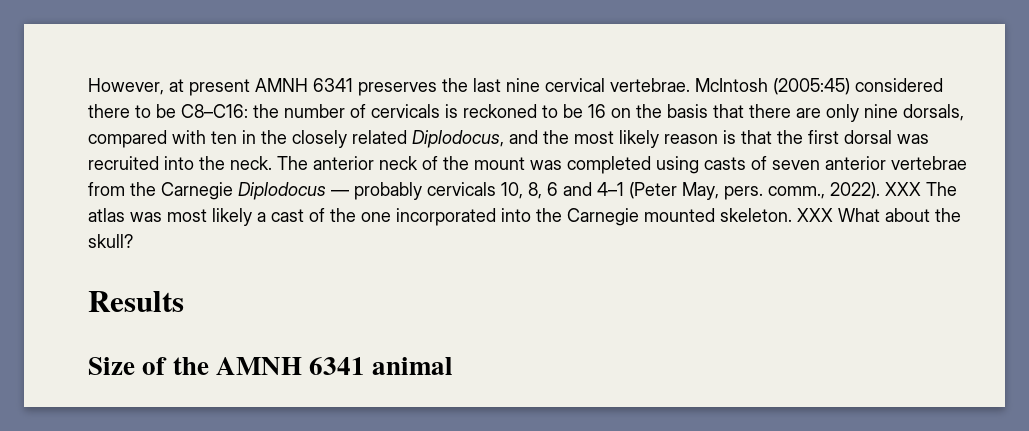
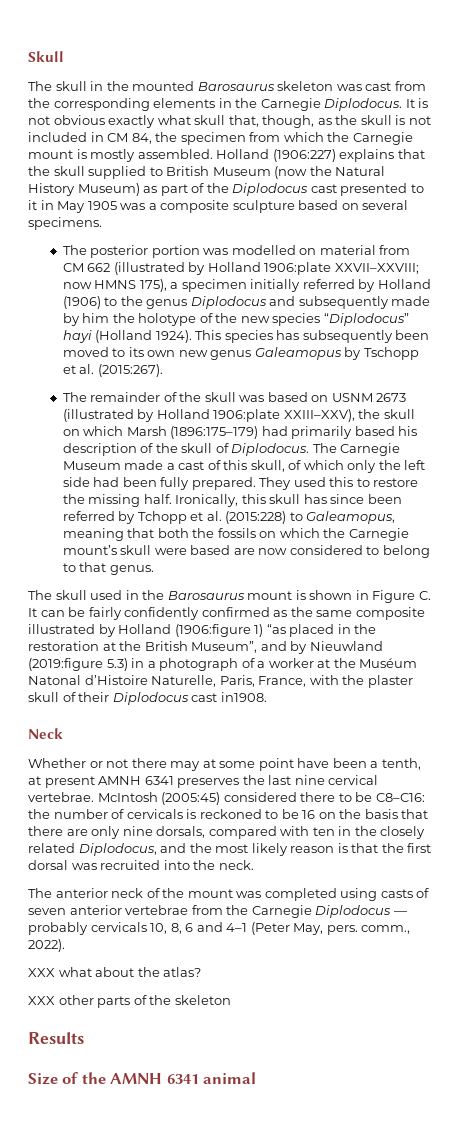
- However, at present AMNH 6341 preserves the last nine cervical vertebrae.
+ Skull
+ The skull in the mounted Barosaurus skeleton was cast from the corresponding elements in the Carnegie Diplodocus. It is not obvious exactly what skull that, though, as the skull is not included in CM 84, the specimen from which the Carnegie mount is mostly assembled. Holland (1906:227) explains that the skull supplied to British Museum (now the Natural History Museum) as part of the Diplodocus cast presented to it in May 1905 was a composite sculpture based on several specimens.
+ The posterior portion was modelled on material from CM 662 (illustrated by Holland 1906:plate XXVII–XXVIII; now HMNS 175), a specimen initially referred by Holland (1906) to the genus Diplodocus and subsequently made by him the holotype of the new species “Diplodocus” hayi (Holland 1924). This species has subsequently been moved to its own new genus Galeamopus by Tschopp et al. (2015:267).
+ The remainder of the skull was based on USNM 2673 (illustrated by Holland 1906:plate XXIII–XXV), the skull on which Marsh (1896:175–179) had primarily based his description of the skull of Diplodocus. The Carnegie Museum made a cast of this skull, of which only the left side had been fully prepared. They used this to restore the missing half. Ironically, this skull has since been referred by Tchopp et al. (2015:228) to Galeamopus, meaning that both the fossils on which the Carnegie mount’s skull were based are now considered to belong to that genus.
+ The skull used in the Barosaurus mount is shown in Figure C. It can be fairly confidently confirmed as the same composite illustrated by Holland (1906:figure 1) “as placed in the restoration at the British Museum”, and by Nieuwland (2019:figure 5.3) in a photograph of a worker at the Muséum Natonal d’Histoire Naturelle, Paris, France, with the plaster skull of their Diplodocus cast in1908.
+ Neck
+ Whether or not there may at some point have been a tenth, at present AMNH 6341 preserves the last nine cervical vertebrae.
- the number of cervicals is reckoned to be 16 on the basis that there are only nine dorsals, compared with ten in the closely related Diplodocus, and the most likely reason is that the first dorsal was recruited into the neck. The anterior neck of the mount was completed using casts of seven anterior vertebrae from the Carnegie Diplodocus — probably cervicals 10, 8, 6 and 4–1 (Peter May, pers. comm., 2022). XXX The atlas was most likely a cast of the one incorporated into the Carnegie mounted skeleton. XXX What about the skull?
+ the number of cervicals is reckoned to be 16 on the basis that there are only nine dorsals, compared with ten in the closely related Diplodocus, and the most likely reason is that the first dorsal was recruited into the neck.
+ The anterior neck of the mount was completed using casts of seven anterior vertebrae from the Carnegie Diplodocus — probably cervicals 10, 8, 6 and 4–1 (Peter May, pers. comm., 2022).
+ XXX what about the atlas?
+ XXX other parts of the skeleton

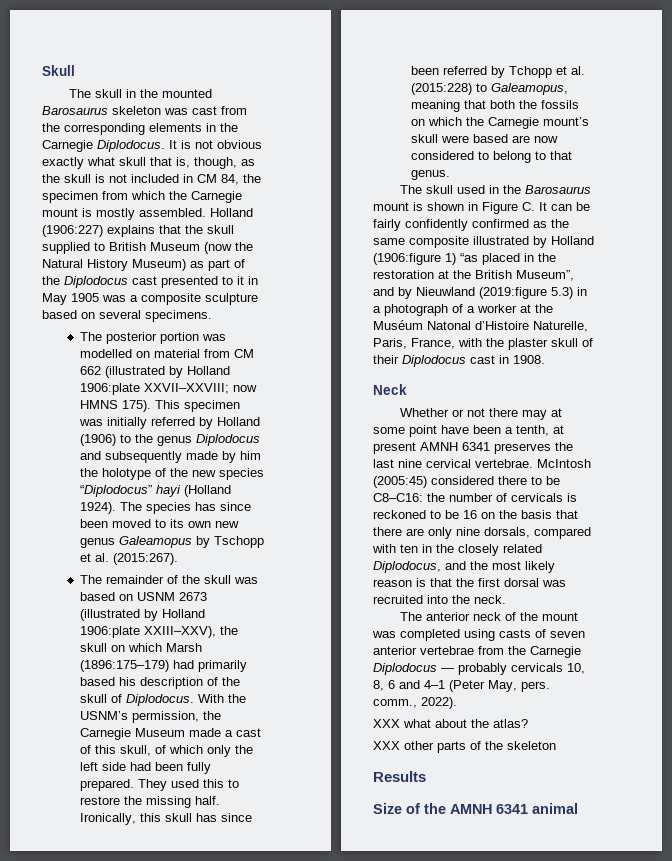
- It is not obvious exactly what skull that, though, as the skull is not included in CM 84, the specimen from which the Carnegie mount is mostly assembled.
+ It is not obvious exactly what skull that is, though, as the skull is not included in CM 84, the specimen from which the Carnegie mount is mostly assembled.
- The posterior portion was modelled on material from CM 662 (illustrated by Holland 1906:plate XXVII–XXVIII; now HMNS 175), a specimen initially referred by Holland (1906) to the genus Diplodocus and subsequently made by him the holotype of the new species “Diplodocus” hayi (Holland 1924).
+ The posterior portion was modelled on material from CM 662 (illustrated by Holland 1906:plate XXVII–XXVIII; now HMNS 175). This specimen was initially referred by Holland (1906) to the genus Diplodocus and subsequently made by him the holotype of the new species “Diplodocus” hayi (Holland 1924).
- This species has subsequently been moved to its own new genus Galeamopus by Tschopp et al. (2015:267).
+ The species has since been moved to its own new genus Galeamopus by Tschopp et al. (2015:267).
- The Carnegie Museum made a cast of this skull, of which only the left side had been fully prepared.
+ With the USNM’s permission, the Carnegie Museum made a cast of this skull, of which only the left side had been fully prepared.
- The skull used in the Barosaurus mount is shown in Figure C. It can be fairly confidently confirmed as the same composite illustrated by Holland (1906:figure 1) “as placed in the restoration at the British Museum”, and by Nieuwland (2019:figure 5.3) in a photograph of a worker at the Muséum Natonal d’Histoire Naturelle, Paris, France, with the plaster skull of their Diplodocus cast in1908.
+ The skull used in the Barosaurus mount is shown in Figure C. It can be fairly confidently confirmed as the same composite illustrated by Holland (1906:figure 1) “as placed in the restoration at the British Museum”, and by Nieuwland (2019:figure 5.3) in a photograph of a worker at the Muséum Natonal d’Histoire Naturelle, Paris, France, with the plaster skull of their Diplodocus cast in 1908.

